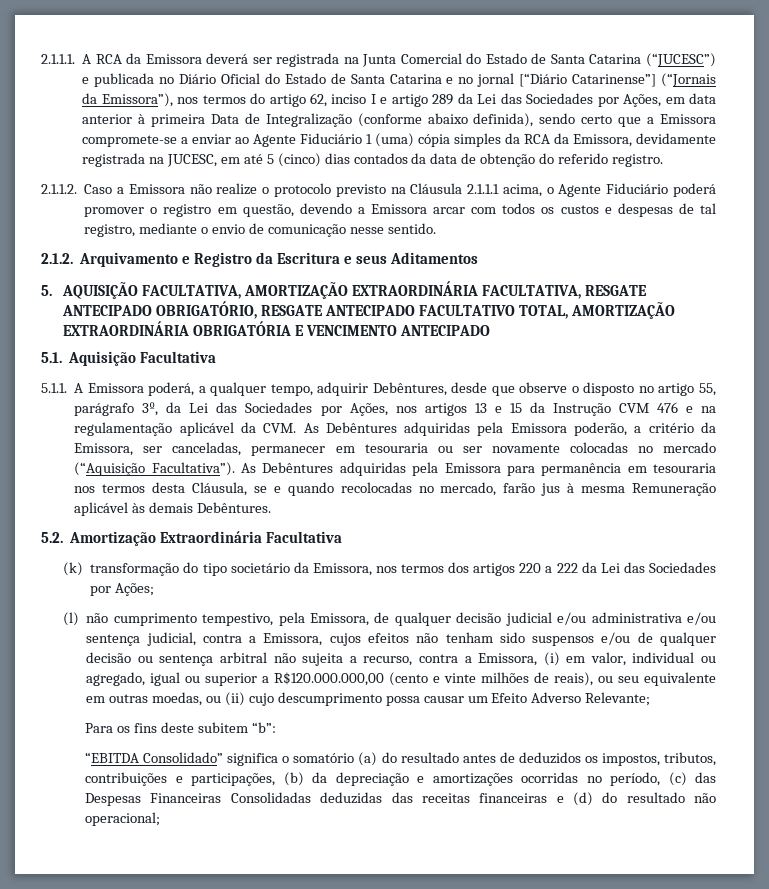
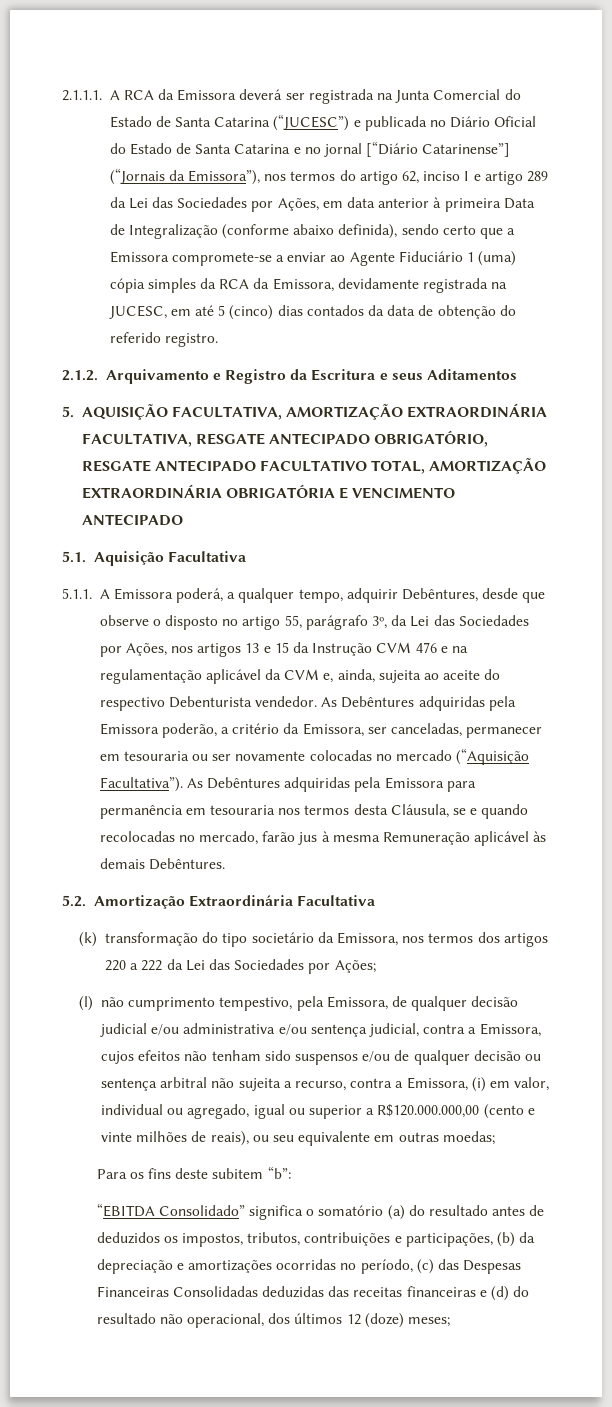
- 2.1.1.2. Caso a Emissora não realize o protocolo previsto na Cláusula 2.1.1.1 acima, o Agente Fiduciário poderá promover o registro em questão, devendo a Emissora arcar com todos os custos e despesas de tal registro, mediante o envio de comunicação nesse sentido.
- 5.1.1. A Emissora poderá, a qualquer tempo, adquirir Debêntures, desde que observe o disposto no artigo 55, parágrafo 3º, da Lei das Sociedades por Ações, nos artigos 13 e 15 da Instrução CVM 476 e na regulamentação aplicável da CVM. As Debêntures adquiridas pela Emissora poderão, a critério da Emissora, ser canceladas, permanecer em tesouraria ou ser novamente colocadas no mercado (“Aquisição Facultativa”).
+ 5.1.1. A Emissora poderá, a qualquer tempo, adquirir Debêntures, desde que observe o disposto no artigo 55, parágrafo 3º, da Lei das Sociedades por Ações, nos artigos 13 e 15 da Instrução CVM 476 e na regulamentação aplicável da CVM e, ainda, sujeita ao aceite do respectivo Debenturista vendedor. As Debêntures adquiridas pela Emissora poderão, a critério da Emissora, ser canceladas, permanecer em tesouraria ou ser novamente colocadas no mercado (“Aquisição Facultativa”).
- (l) não cumprimento tempestivo, pela Emissora, de qualquer decisão judicial e/ou administrativa e/ou sentença judicial, contra a Emissora, cujos efeitos não tenham sido suspensos e/ou de qualquer decisão ou sentença arbitral não sujeita a recurso, contra a Emissora, (i) em valor, individual ou agregado, igual ou superior a R$120.000.000,00 (cento e vinte milhões de reais), ou seu equivalente em outras moedas, ou (ii) cujo descumprimento possa causar um Efeito Adverso Relevante;
+ (l) não cumprimento tempestivo, pela Emissora, de qualquer decisão judicial e/ou administrativa e/ou sentença judicial, contra a Emissora, cujos efeitos não tenham sido suspensos e/ou de qualquer decisão ou sentença arbitral não sujeita a recurso, contra a Emissora, (i) em valor, individual ou agregado, igual ou superior a R$120.000.000,00 (cento e vinte milhões de reais), ou seu equivalente em outras moedas;
- “EBITDA Consolidado” significa o somatório (a) do resultado antes de deduzidos os impostos, tributos, contribuições e participações, (b) da depreciação e amortizações ocorridas no período, (c) das Despesas Financeiras Consolidadas deduzidas das receitas financeiras e (d) do resultado não operacional;
+ “EBITDA Consolidado” significa o somatório (a) do resultado antes de deduzidos os impostos, tributos, contribuições e participações, (b) da depreciação e amortizações ocorridas no período, (c) das Despesas Financeiras Consolidadas deduzidas das receitas financeiras e (d) do resultado não operacional, dos últimos 12 (doze) meses;

